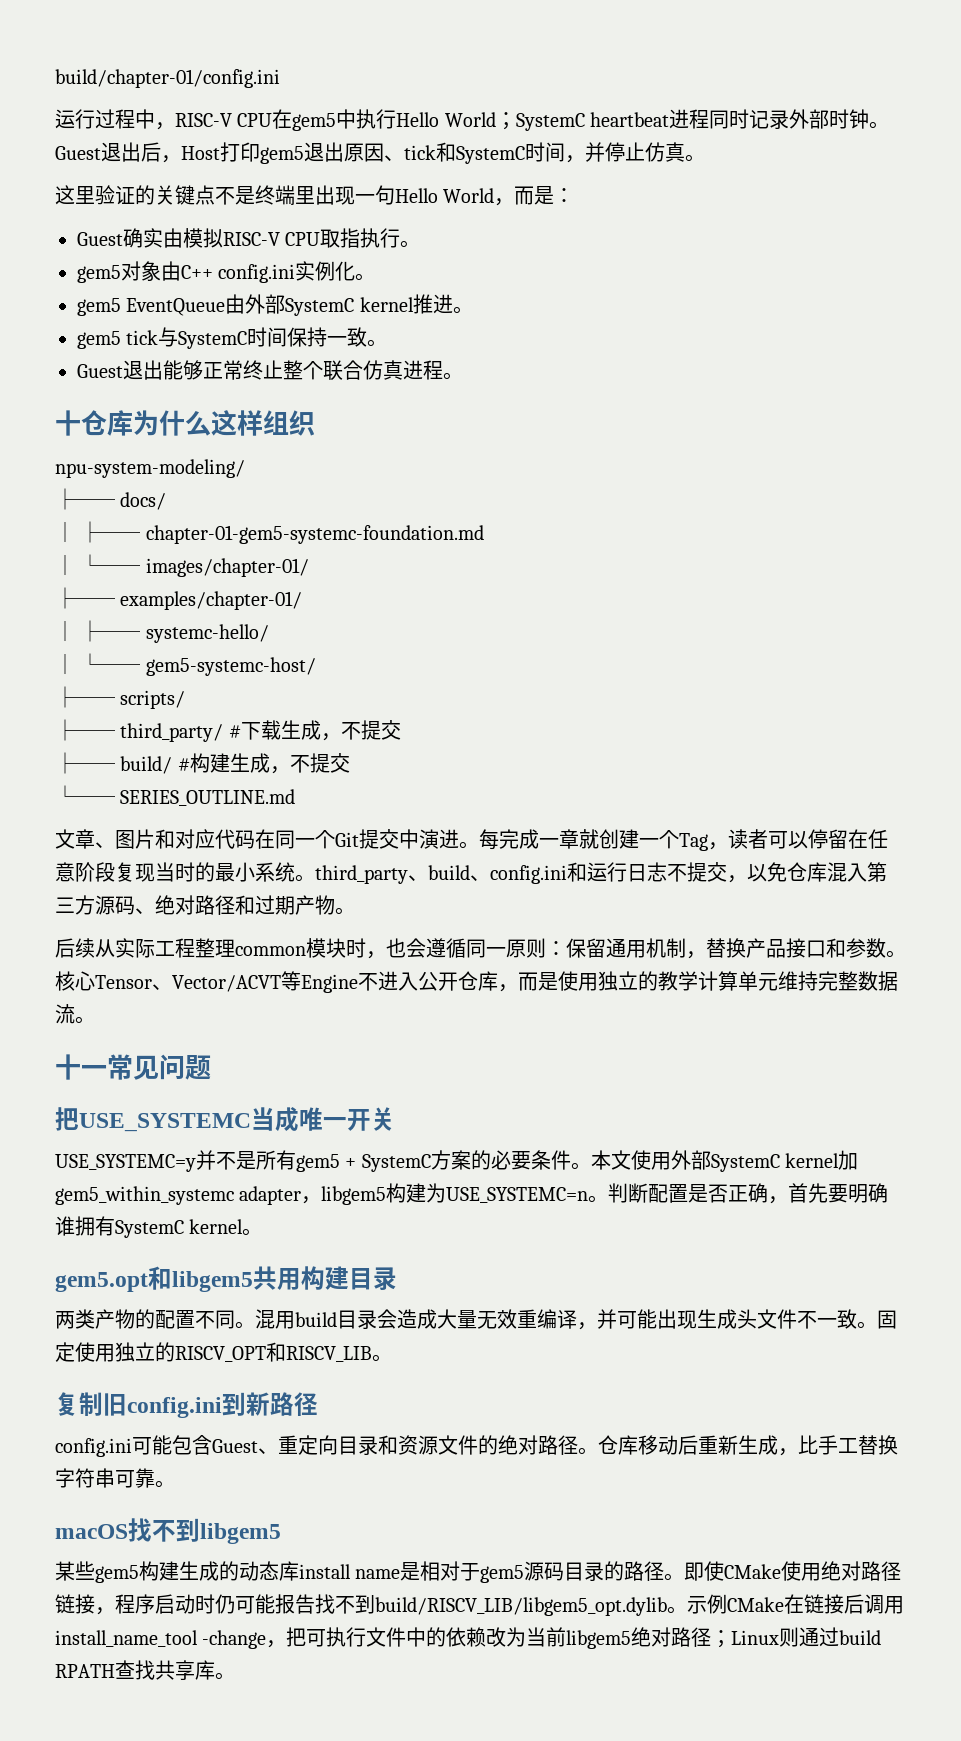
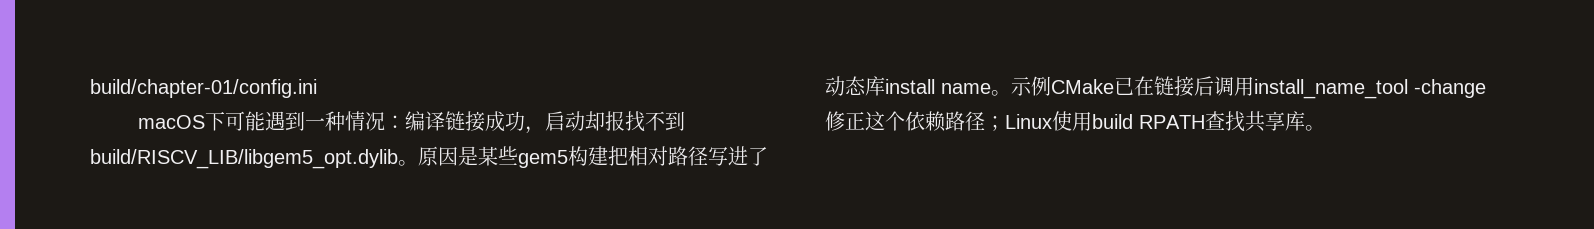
- 运行过程中，RISC-V CPU在gem5中执行Hello World；SystemC heartbeat进程同时记录外部时钟。Guest退出后，Host打印gem5退出原因、tick和SystemC时间，并停止仿真。
- 这里验证的关键点不是终端里出现一句Hello World，而是：
- Guest确实由模拟RISC-V CPU取指执行。
- gem5对象由C++ config.ini实例化。
- gem5 EventQueue由外部SystemC kernel推进。
- gem5 tick与SystemC时间保持一致。
- Guest退出能够正常终止整个联合仿真进程。
- 十仓库为什么这样组织
- npu-system-modeling/
- ├── docs/
- │ ├── chapter-01-gem5-systemc-foundation.md
- │ └── images/chapter-01/
- ├── examples/chapter-01/
- │ ├── systemc-hello/
- │ └── gem5-systemc-host/
- ├── scripts/
- ├── third_party/ #下载生成，不提交
- ├── build/ #构建生成，不提交
- └── SERIES_OUTLINE.md
- 文章、图片和对应代码在同一个Git提交中演进。每完成一章就创建一个Tag，读者可以停留在任意阶段复现当时的最小系统。third_party、build、config.ini和运行日志不提交，以免仓库混入第三方源码、绝对路径和过期产物。
- 后续从实际工程整理common模块时，也会遵循同一原则：保留通用机制，替换产品接口和参数。核心Tensor、Vector/ACVT等Engine不进入公开仓库，而是使用独立的教学计算单元维持完整数据流。
- 十一常见问题
- 把USE_SYSTEMC当成唯一开关
- USE_SYSTEMC=y并不是所有gem5 + SystemC方案的必要条件。本文使用外部SystemC kernel加gem5_within_systemc adapter，libgem5构建为USE_SYSTEMC=n。判断配置是否正确，首先要明确谁拥有SystemC kernel。
- gem5.opt和libgem5共用构建目录
- 两类产物的配置不同。混用build目录会造成大量无效重编译，并可能出现生成头文件不一致。固定使用独立的RISCV_OPT和RISCV_LIB。
- 复制旧config.ini到新路径
- config.ini可能包含Guest、重定向目录和资源文件的绝对路径。仓库移动后重新生成，比手工替换字符串可靠。
- macOS找不到libgem5
- 某些gem5构建生成的动态库install name是相对于gem5源码目录的路径。即使CMake使用绝对路径链接，程序启动时仍可能报告找不到build/RISCV_LIB/libgem5_opt.dylib。
+ macOS下可能遇到一种情况：编译链接成功，启动却报找不到build/RISCV_LIB/libgem5_opt.dylib。原因是某些gem5构建把相对路径写进了动态库install name。
- 示例CMake在链接后调用install_name_tool -change，把可执行文件中的依赖改为当前libgem5绝对路径；Linux则通过build RPATH查找共享库。
+ 示例CMake已在链接后调用install_name_tool -change修正这个依赖路径；Linux使用build RPATH查找共享库。

